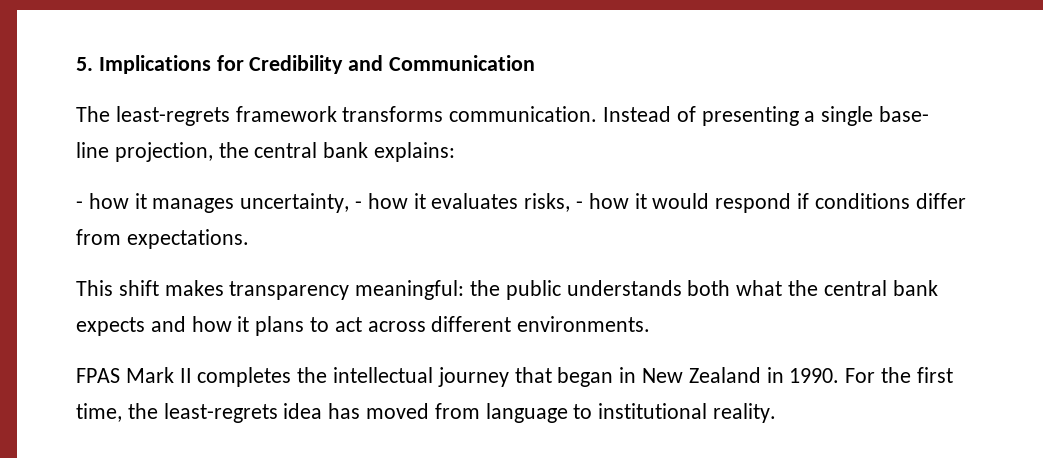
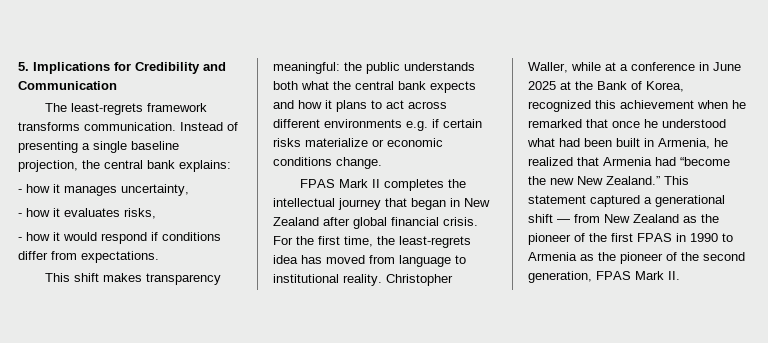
- Instead of presenting a single base- line projection, the central bank explains:
+ Instead of presenting a single baseline projection, the central bank explains:
- - how it manages uncertainty, - how it evaluates risks, - how it would respond if conditions differ from expectations.
+ - how it manages uncertainty,
+ - how it evaluates risks,
+ - how it would respond if conditions differ from expectations.
- This shift makes transparency meaningful: the public understands both what the central bank expects and how it plans to act across different environments.
+ This shift makes transparency meaningful: the public understands both what the central bank expects and how it plans to act across different environments e.g. if certain risks materialize or economic conditions change.
- FPAS Mark II completes the intellectual journey that began in New Zealand in 1990.
+ FPAS Mark II completes the intellectual journey that began in New Zealand after global financial crisis.
+ Christopher Waller, while at a conference in June 2025 at the Bank of Korea, recognized this achievement when he remarked that once he understood what had been built in Armenia, he realized that Armenia had “become the new New Zealand.” This statement captured a generational shift — from New Zealand as the pioneer of the first FPAS in 1990 to Armenia as the pioneer of the second generation, FPAS Mark II.

